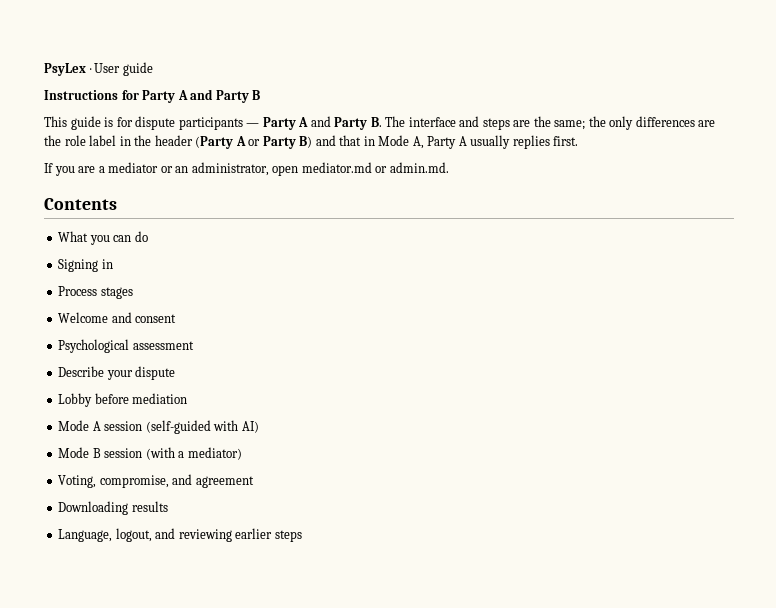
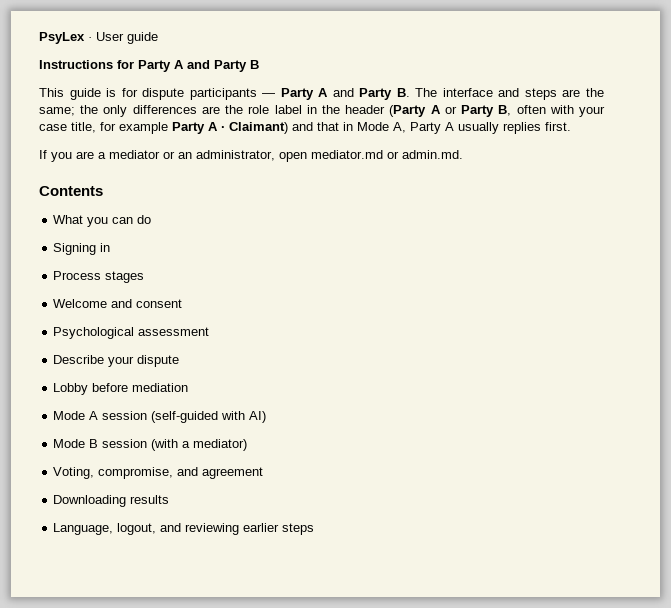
- This guide is for dispute participants — Party A and Party B. The interface and steps are the same; the only differences are the role label in the header (Party A or Party B) and that in Mode A, Party A usually replies first.
+ This guide is for dispute participants — Party A and Party B. The interface and steps are the same; the only differences are the role label in the header (Party A or Party B, often with your case title, for example Party A · Claimant) and that in Mode A, Party A usually replies first.

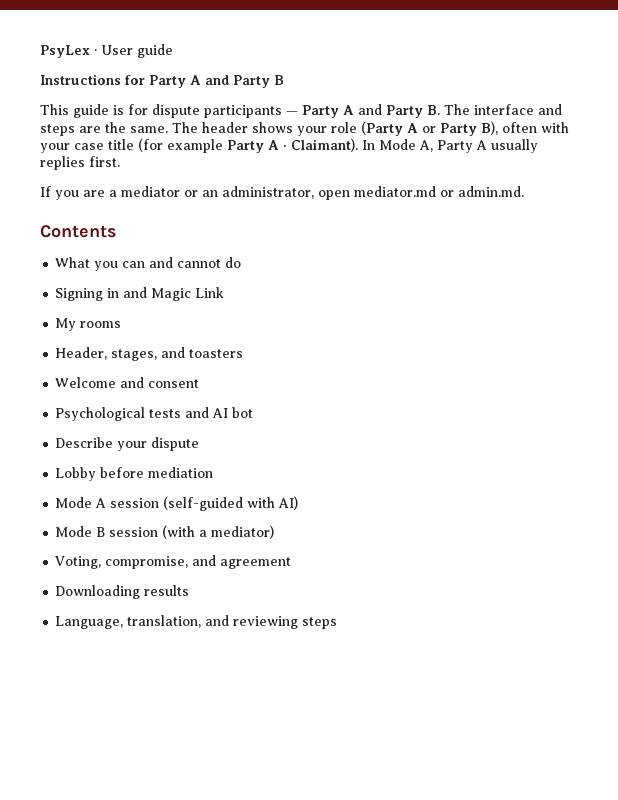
- This guide is for dispute participants — Party A and Party B. The interface and steps are the same; the only differences are the role label in the header (Party A or Party B, often with your case title, for example Party A · Claimant) and that in Mode A, Party A usually replies first.
+ This guide is for dispute participants — Party A and Party B. The interface and steps are the same. The header shows your role (Party A or Party B), often with your case title (for example Party A · Claimant). In Mode A, Party A usually replies first.
- What you can do
+ What you can and cannot do
- Signing in
- Process stages
+ Signing in and Magic Link
+ My rooms
+ Header, stages, and toasters
- Psychological assessment
+ Psychological tests and AI bot
- Language, logout, and reviewing earlier steps
+ Language, translation, and reviewing steps

